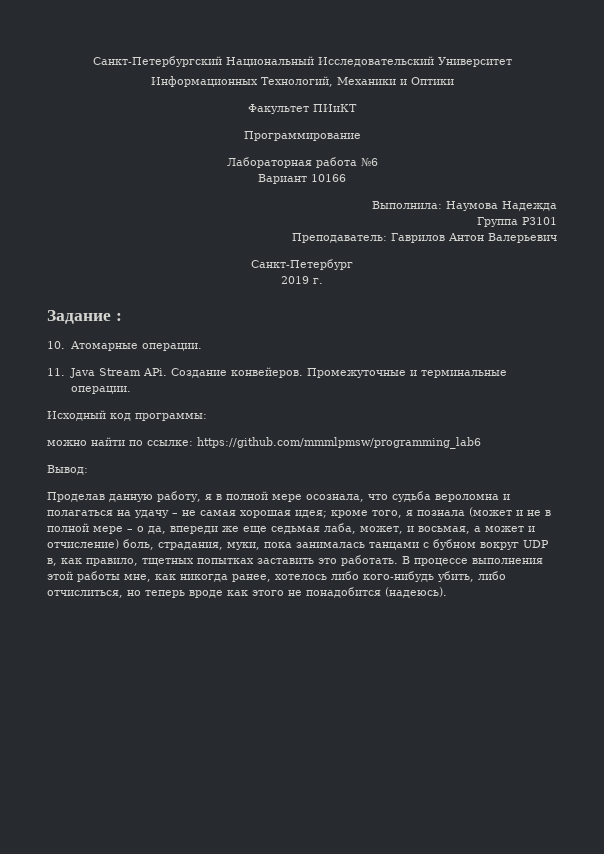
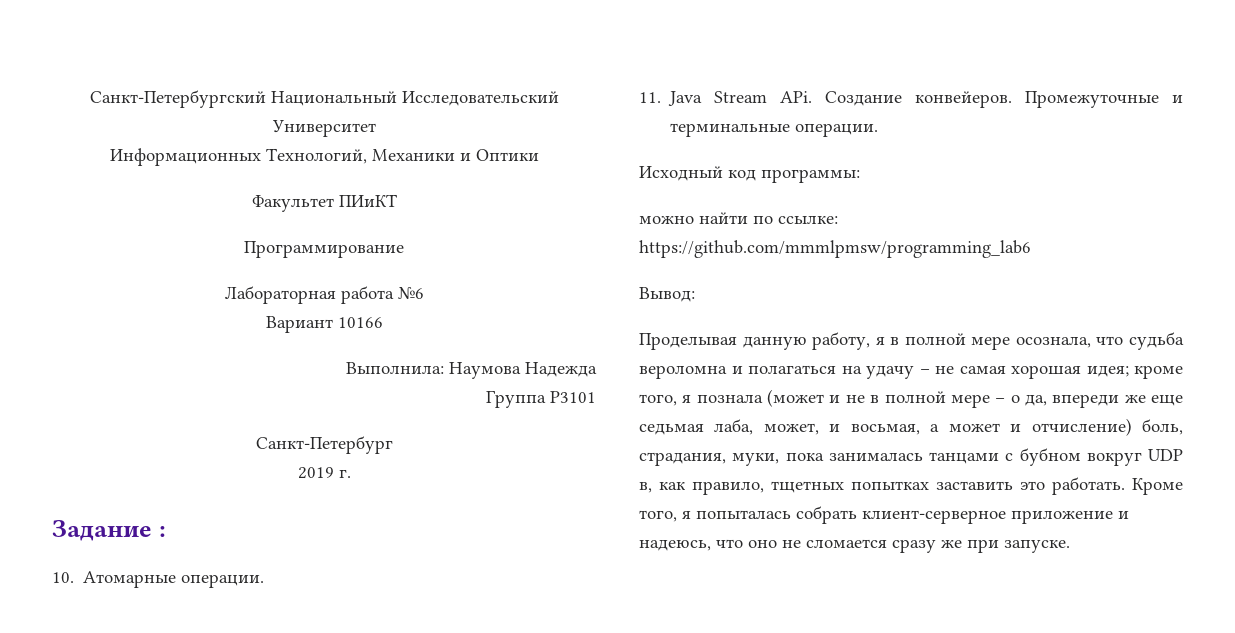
- Преподаватель: Гаврилов Антон Валерьевич
- Проделав данную работу, я в полной мере осознала, что судьба вероломна и полагаться на удачу – не самая хорошая идея;
+ Проделывая данную работу, я в полной мере осознала, что судьба вероломна и полагаться на удачу – не самая хорошая идея;
- В процессе выполнения этой работы мне, как никогда ранее, хотелось либо кого-нибудь убить, либо отчислиться, но теперь вроде как этого не понадобится (надеюсь).
+ Кроме того, я попыталась собрать клиент-серверное приложение и надеюсь, что оно не сломается сразу же при запуске.

